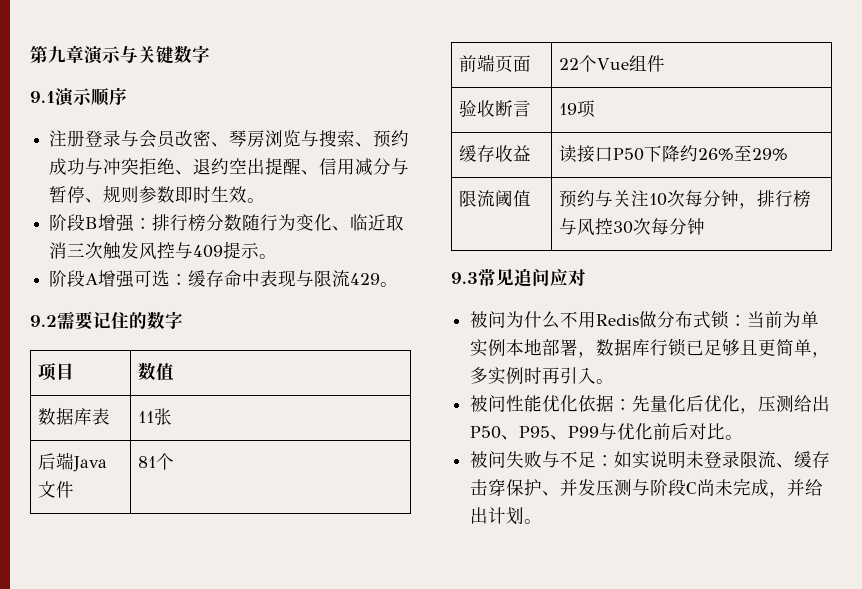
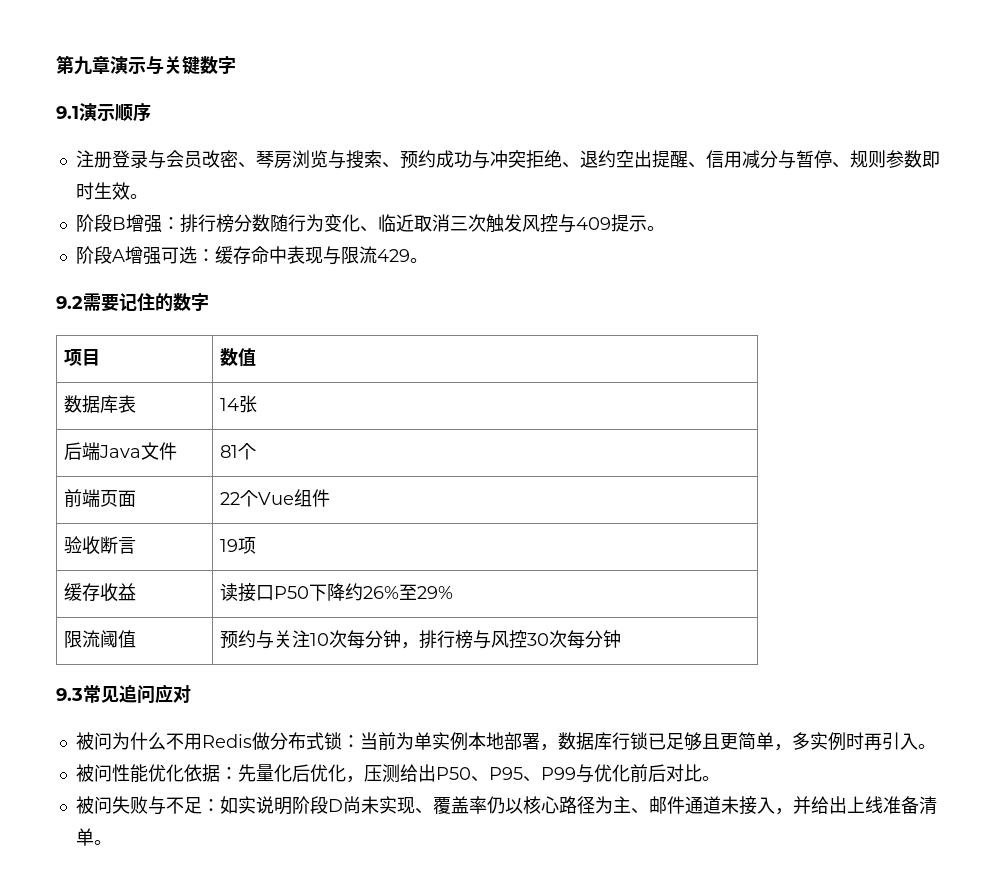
- 数据库表 | 11张
+ 数据库表 | 14张
- 被问失败与不足：如实说明未登录限流、缓存击穿保护、并发压测与阶段C尚未完成，并给出计划。
+ 被问失败与不足：如实说明阶段D尚未实现、覆盖率仍以核心路径为主、邮件通道未接入，并给出上线准备清单。

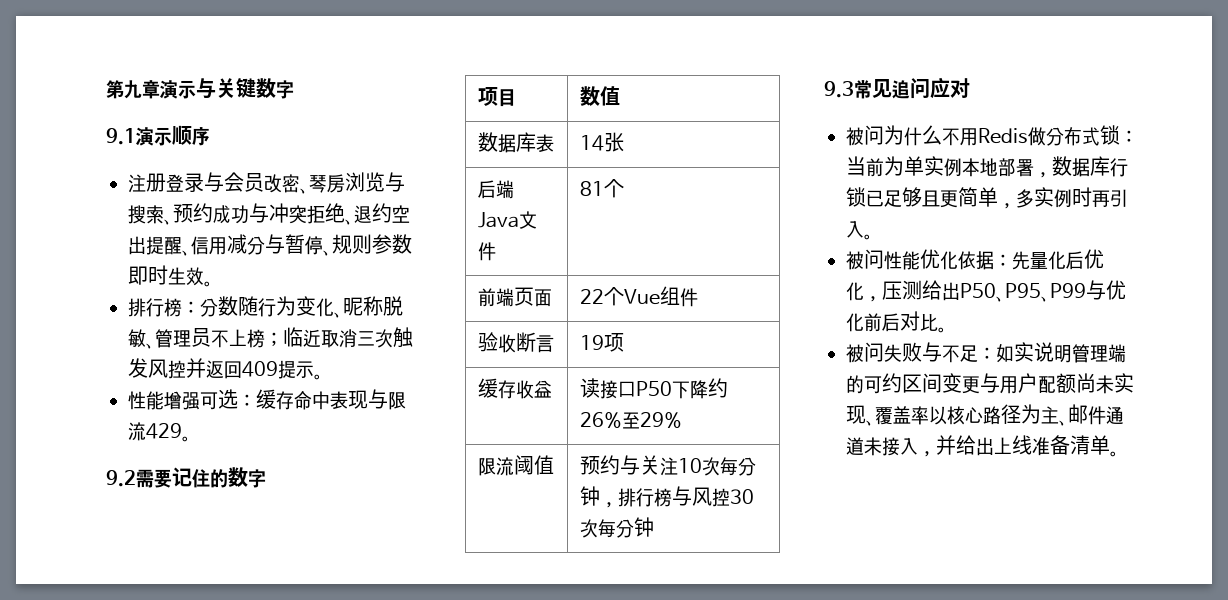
- 阶段B增强：排行榜分数随行为变化、临近取消三次触发风控与409提示。
+ 排行榜：分数随行为变化、昵称脱敏、管理员不上榜；临近取消三次触发风控并返回409提示。
- 阶段A增强可选：缓存命中表现与限流429。
+ 性能增强可选：缓存命中表现与限流429。
- 被问失败与不足：如实说明阶段D尚未实现、覆盖率仍以核心路径为主、邮件通道未接入，并给出上线准备清单。
+ 被问失败与不足：如实说明管理端的可约区间变更与用户配额尚未实现、覆盖率以核心路径为主、邮件通道未接入，并给出上线准备清单。

